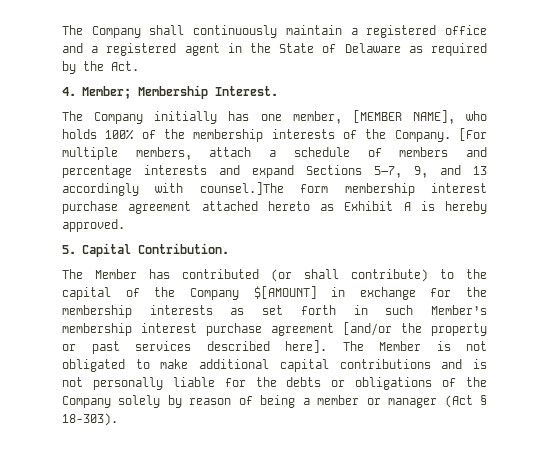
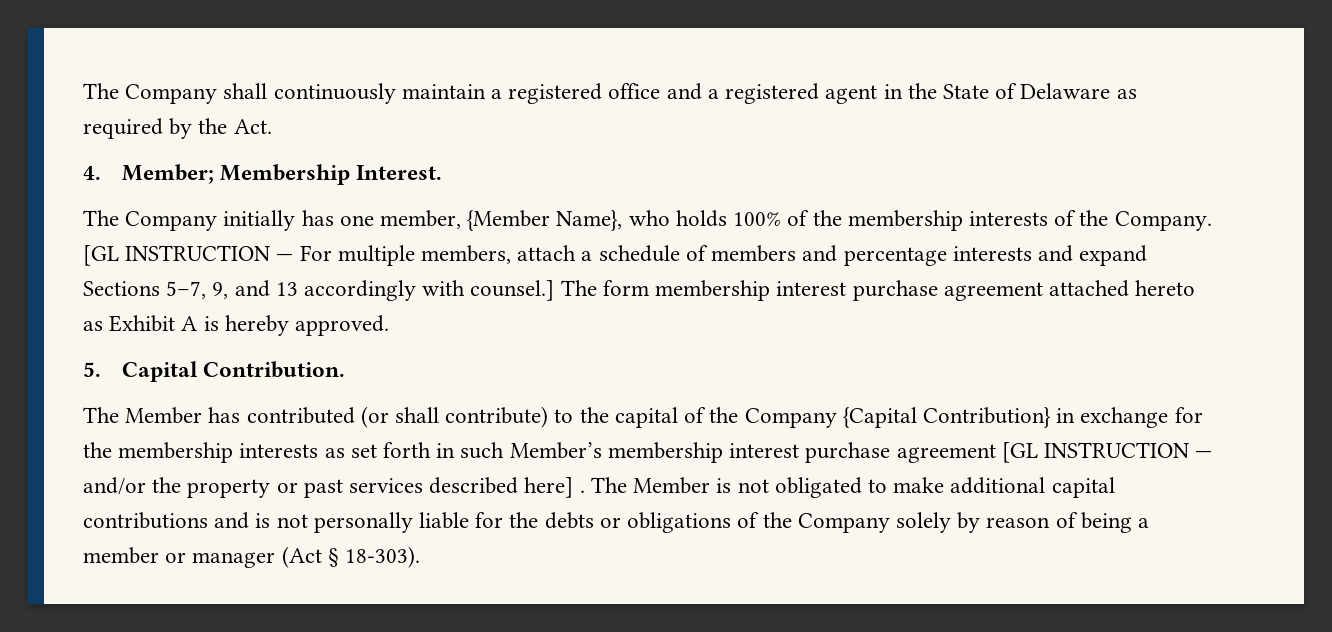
- The Company initially has one member, [MEMBER NAME], who holds 100% of the membership interests of the Company.
+ The Company initially has one member, {Member Name}, who holds 100% of the membership interests of the Company.
- [For multiple members, attach a schedule of members and percentage interests and expand Sections 5–7, 9, and 13 accordingly with counsel.]The form membership interest purchase agreement attached hereto as Exhibit A is hereby approved.
+ [GL INSTRUCTION — For multiple members, attach a schedule of members and percentage interests and expand Sections 5–7, 9, and 13 accordingly with counsel.] The form membership interest purchase agreement attached hereto as Exhibit A is hereby approved.
- The Member has contributed (or shall contribute) to the capital of the Company $[AMOUNT] in exchange for the membership interests as set forth in such Member’s membership interest purchase agreement [and/or the property or past services described here].
+ The Member has contributed (or shall contribute) to the capital of the Company {Capital Contribution} in exchange for the membership interests as set forth in such Member’s membership interest purchase agreement [GL INSTRUCTION — and/or the property or past services described here] .

